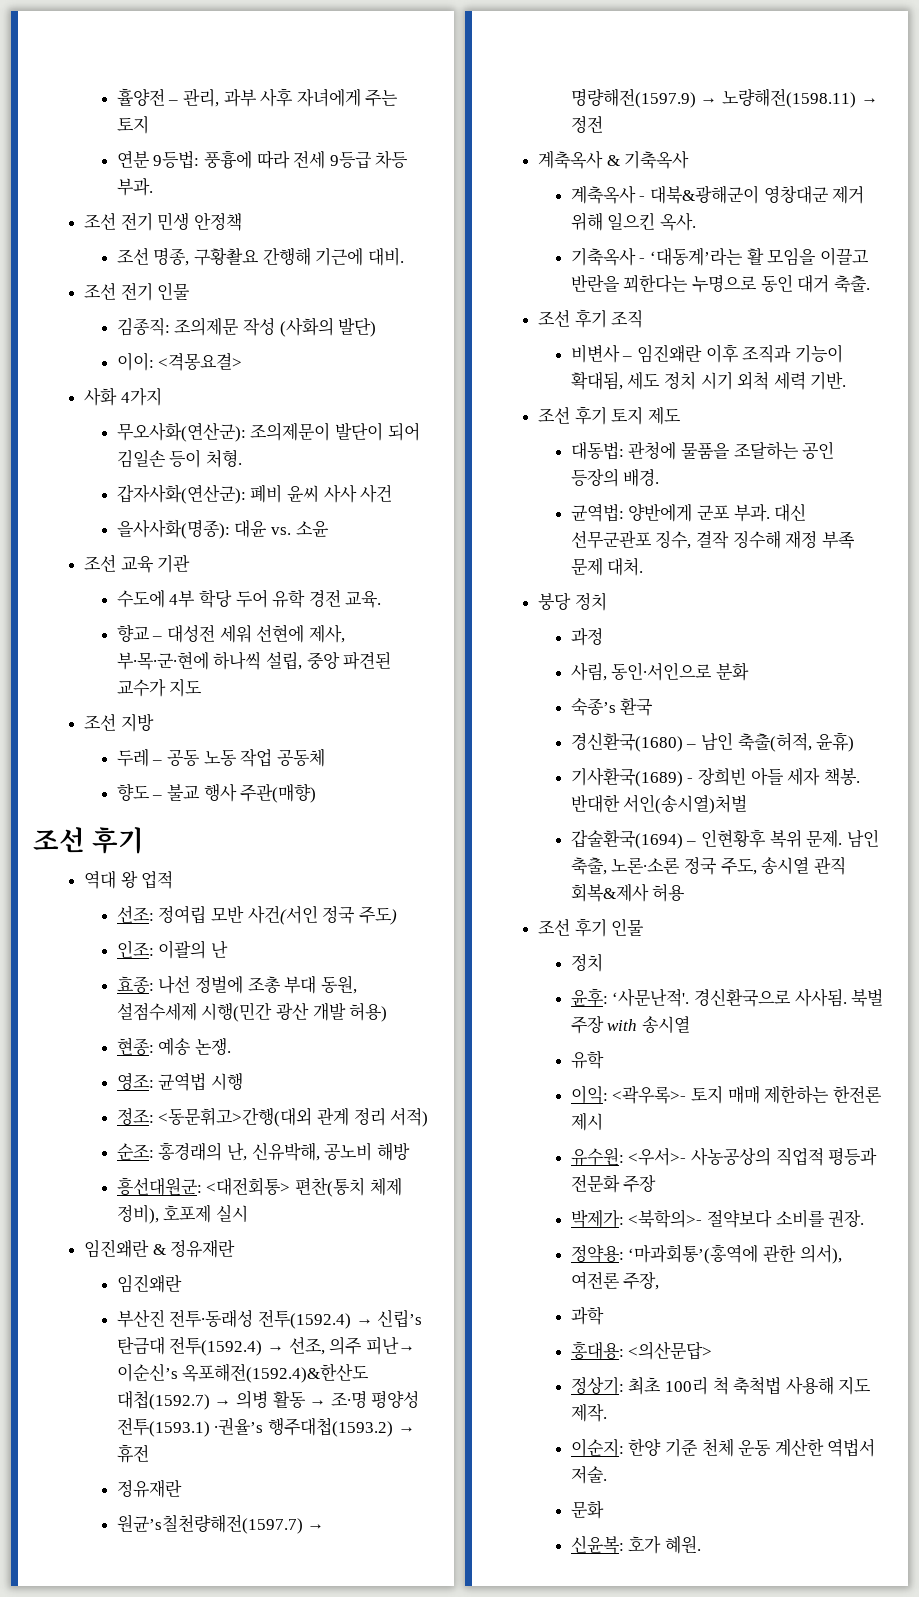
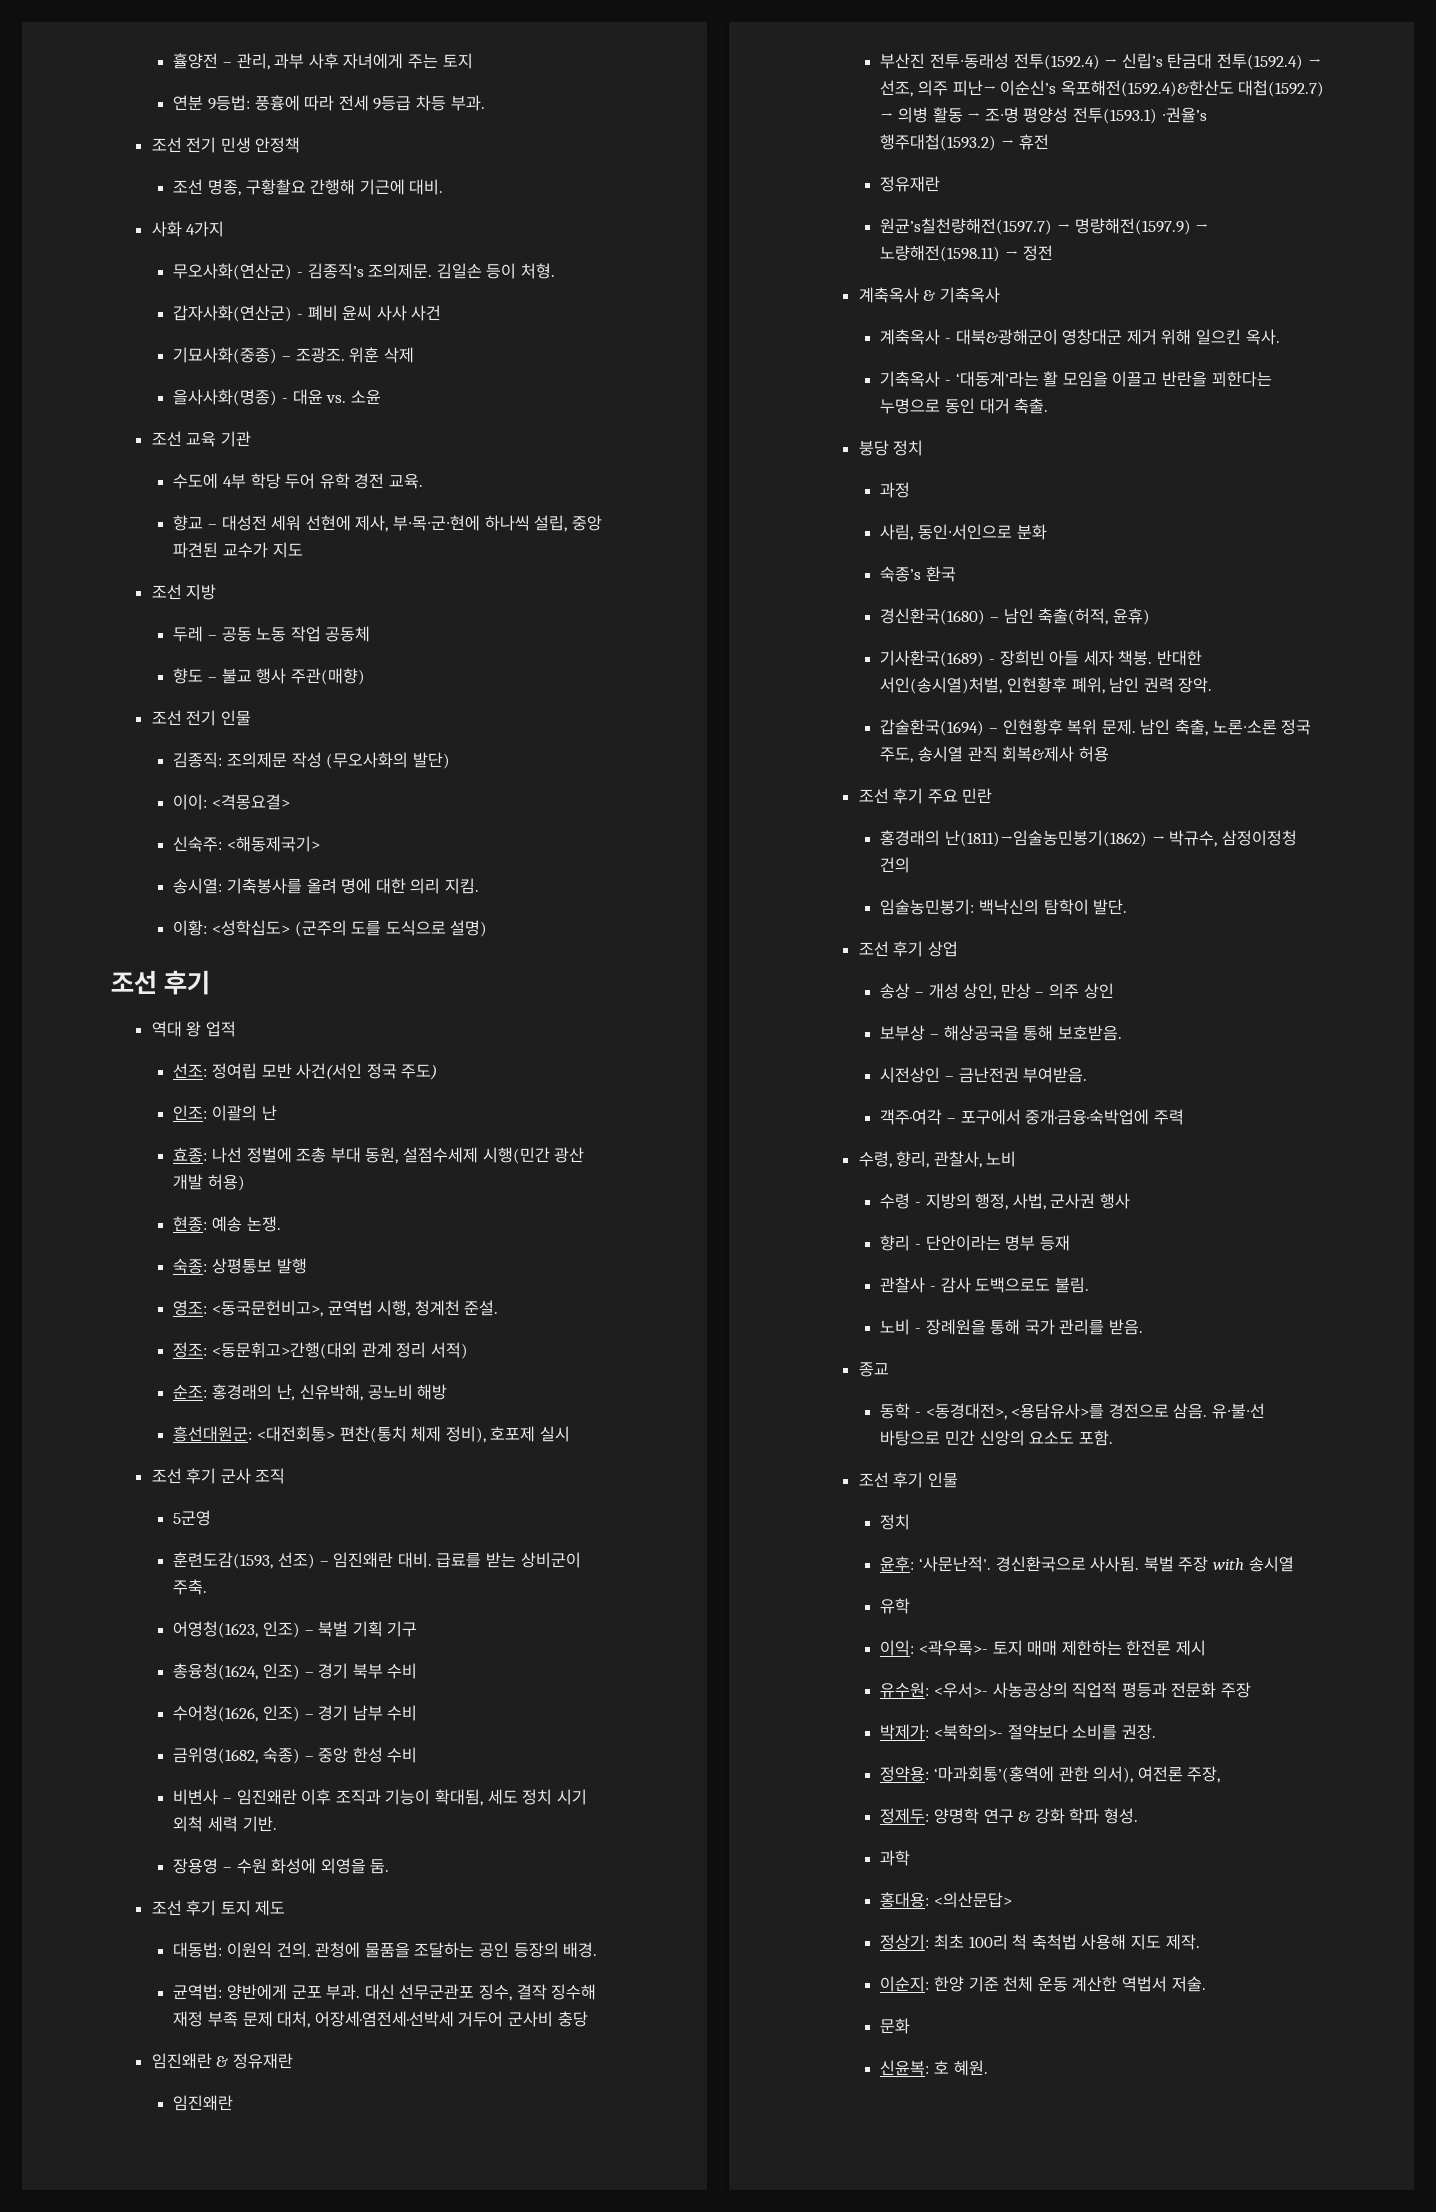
- 조선 전기 인물
- 김종직: 조의제문 작성 (사화의 발단)
- 이이: <격몽요결>
  사화 4가지
- 무오사화(연산군): 조의제문이 발단이 되어 김일손 등이 처형.
+ 무오사화(연산군) - 김종직’s 조의제문. 김일손 등이 처형.
- 갑자사화(연산군): 폐비 윤씨 사사 사건
+ 갑자사화(연산군) - 폐비 윤씨 사사 사건
- 을사사화(명종): 대윤 vs. 소윤
+ 기묘사화(중종) – 조광조. 위훈 삭제
+ 을사사화(명종) - 대윤 vs. 소윤
+ 조선 전기 인물
+ 김종직: 조의제문 작성 (무오사화의 발단)
+ 이이: <격몽요결>
+ 신숙주: <해동제국기>
+ 송시열: 기축봉사를 올려 명에 대한 의리 지킴.
+ 이황: <성학십도> (군주의 도를 도식으로 설명)
- 영조: 균역법 시행
+ 숙종: 상평통보 발행
+ 영조: <동국문헌비고>, 균역법 시행, 청계천 준설.
+ 조선 후기 군사 조직
+ 5군영
+ 훈련도감(1593, 선조) – 임진왜란 대비. 급료를 받는 상비군이 주축.
+ 어영청(1623, 인조) – 북벌 기획 기구
+ 총융청(1624, 인조) – 경기 북부 수비
+ 수어청(1626, 인조) – 경기 남부 수비
+ 금위영(1682, 숙종) – 중앙 한성 수비
+ 비변사 – 임진왜란 이후 조직과 기능이 확대됨, 세도 정치 시기 외척 세력 기반.
+ 장용영 – 수원 화성에 외영을 둠.
+ 조선 후기 토지 제도
+ 대동법: 이원익 건의. 관청에 물품을 조달하는 공인 등장의 배경.
+ 균역법: 양반에게 군포 부과. 대신 선무군관포 징수, 결작 징수해 재정 부족 문제 대처, 어장세·염전세·선박세 거두어 군사비 충당
- 조선 후기 조직
- 비변사 – 임진왜란 이후 조직과 기능이 확대됨, 세도 정치 시기 외척 세력 기반.
- 조선 후기 토지 제도
- 대동법: 관청에 물품을 조달하는 공인 등장의 배경.
- 균역법: 양반에게 군포 부과. 대신 선무군관포 징수, 결작 징수해 재정 부족 문제 대처.
- 반대한 서인(송시열)처벌
+ 반대한 서인(송시열)처벌, 인현황후 폐위, 남인 권력 장악.
+ 조선 후기 주요 민란
+ 홍경래의 난(1811)→임술농민봉기(1862) → 박규수, 삼정이정청 건의
+ 임술농민봉기: 백낙신의 탐학이 발단.
+ 조선 후기 상업
+ 송상 – 개성 상인, 만상 – 의주 상인
+ 보부상 – 해상공국을 통해 보호받음.
+ 시전상인 – 금난전권 부여받음.
+ 객주·여각 – 포구에서 중개·금융·숙박업에 주력
+ 수령, 향리, 관찰사, 노비
+ 수령 - 지방의 행정, 사법, 군사권 행사
+ 향리 - 단안이라는 명부 등재
+ 관찰사 - 감사 도백으로도 불림.
+ 노비 - 장례원을 통해 국가 관리를 받음.
+ 종교
+ 동학 - <동경대전>, <용담유사>를 경전으로 삼음. 유∙불∙선 바탕으로 민간 신앙의 요소도 포함.
+ 정제두: 양명학 연구 & 강화 학파 형성.
- 신윤복: 호가 혜원.
+ 신윤복: 호 혜원.

